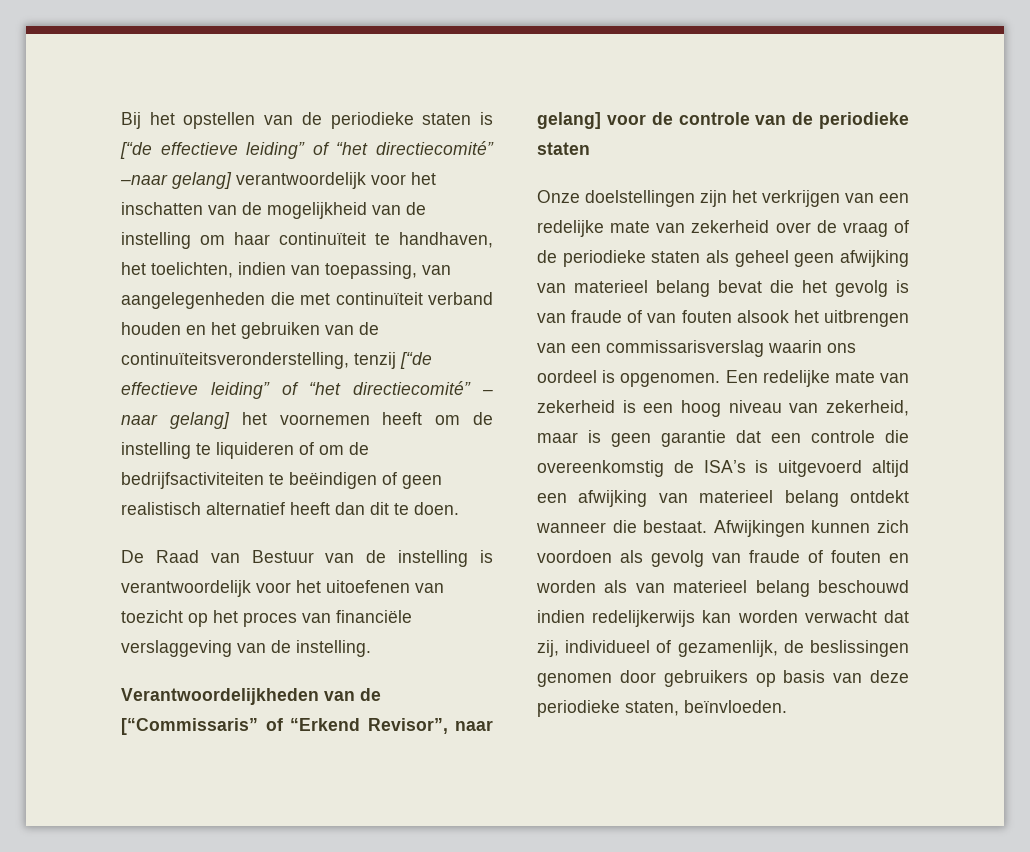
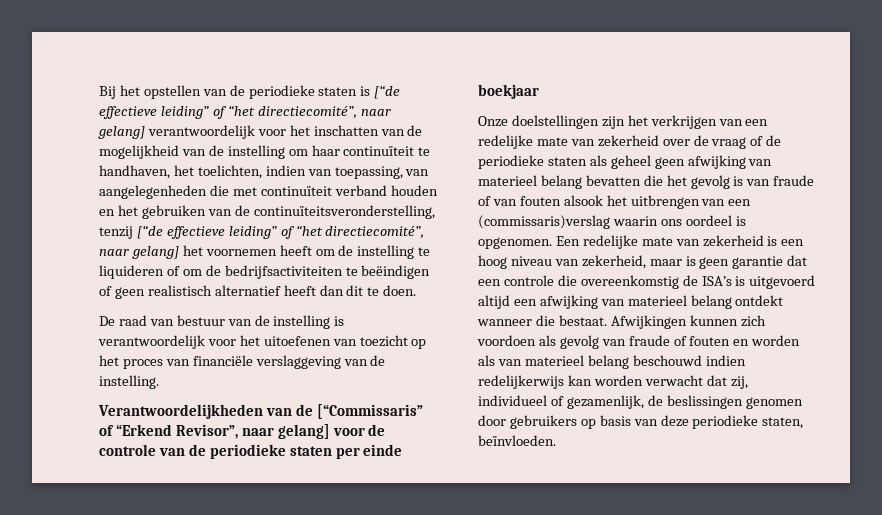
- Bij het opstellen van de periodieke staten is [“de effectieve leiding” of “het directiecomité” –naar gelang] verantwoordelijk voor het inschatten van de mogelijkheid van de instelling om haar continuïteit te handhaven, het toelichten, indien van toepassing, van aangelegenheden die met continuïteit verband houden en het gebruiken van de continuïteitsveronderstelling, tenzij [“de effectieve leiding” of “het directiecomité” – naar gelang] het voornemen heeft om de instelling te liquideren of om de bedrijfsactiviteiten te beëindigen of geen realistisch alternatief heeft dan dit te doen.
+ Bij het opstellen van de periodieke staten is [“de effectieve leiding” of “het directiecomité”, naar gelang] verantwoordelijk voor het inschatten van de mogelijkheid van de instelling om haar continuïteit te handhaven, het toelichten, indien van toepassing, van aangelegenheden die met continuïteit verband houden en het gebruiken van de continuïteitsveronderstelling, tenzij [“de effectieve leiding” of “het directiecomité”, naar gelang] het voornemen heeft om de instelling te liquideren of om de bedrijfsactiviteiten te beëindigen of geen realistisch alternatief heeft dan dit te doen.
- De Raad van Bestuur van de instelling is verantwoordelijk voor het uitoefenen van toezicht op het proces van financiële verslaggeving van de instelling.
+ De raad van bestuur van de instelling is verantwoordelijk voor het uitoefenen van toezicht op het proces van financiële verslaggeving van de instelling.
- Verantwoordelijkheden van de [“Commissaris” of “Erkend Revisor”, naar gelang] voor de controle van de periodieke staten
+ Verantwoordelijkheden van de [“Commissaris” of “Erkend Revisor”, naar gelang] voor de controle van de periodieke staten per einde boekjaar
- Onze doelstellingen zijn het verkrijgen van een redelijke mate van zekerheid over de vraag of de periodieke staten als geheel geen afwijking van materieel belang bevat die het gevolg is van fraude of van fouten alsook het uitbrengen van een commissarisverslag waarin ons oordeel is opgenomen.
+ Onze doelstellingen zijn het verkrijgen van een redelijke mate van zekerheid over de vraag of de periodieke staten als geheel geen afwijking van materieel belang bevatten die het gevolg is van fraude of van fouten alsook het uitbrengen van een (commissaris)verslag waarin ons oordeel is opgenomen.

